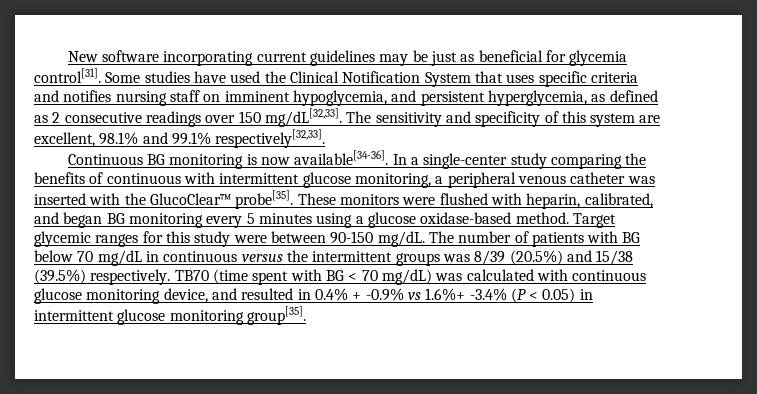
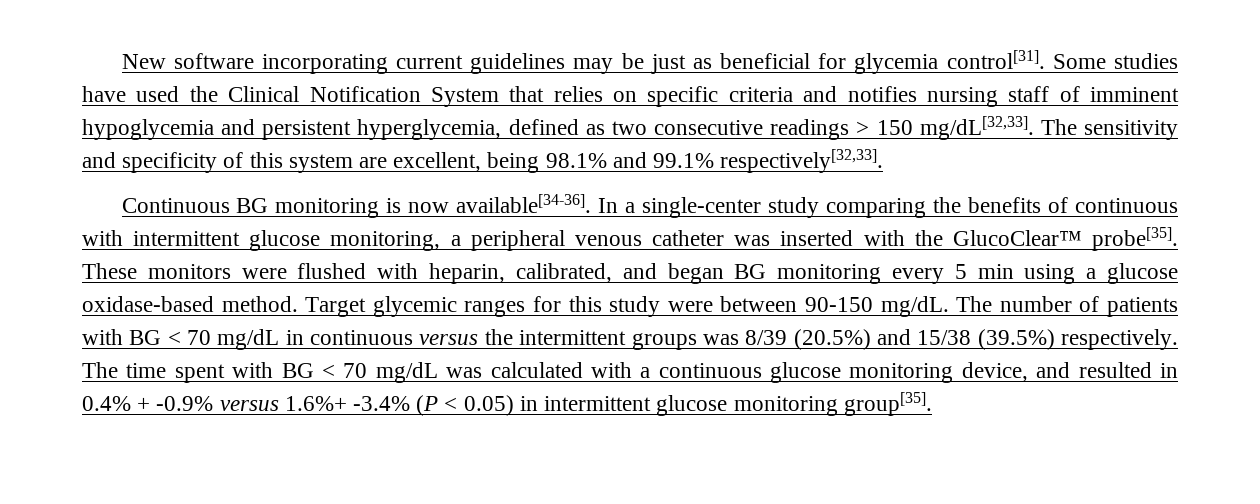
- Some studies have used the Clinical Notification System that uses specific criteria and notifies nursing staff on imminent hypoglycemia, and persistent hyperglycemia, as defined as 2 consecutive readings over 150 mg/dL[32,33].
+ Some studies have used the Clinical Notification System that relies on specific criteria and notifies nursing staff of imminent hypoglycemia and persistent hyperglycemia, defined as two consecutive readings > 150 mg/dL[32,33].
- The sensitivity and specificity of this system are excellent, 98.1% and 99.1% respectively[32,33].
+ The sensitivity and specificity of this system are excellent, being 98.1% and 99.1% respectively[32,33].
- These monitors were flushed with heparin, calibrated, and began BG monitoring every 5 minutes using a glucose oxidase-based method.
+ These monitors were flushed with heparin, calibrated, and began BG monitoring every 5 min using a glucose oxidase-based method.
- The number of patients with BG below 70 mg/dL in continuous versus the intermittent groups was 8/39 (20.5%) and 15/38 (39.5%) respectively.
+ The number of patients with BG < 70 mg/dL in continuous versus the intermittent groups was 8/39 (20.5%) and 15/38 (39.5%) respectively.
- TB70 (time spent with BG < 70 mg/dL) was calculated with continuous glucose monitoring device, and resulted in 0.4% + -0.9% vs 1.6%+ -3.4% (P < 0.05) in intermittent glucose monitoring group[35].
+ The time spent with BG < 70 mg/dL was calculated with a continuous glucose monitoring device, and resulted in 0.4% + -0.9% versus 1.6%+ -3.4% (P < 0.05) in intermittent glucose monitoring group[35].

